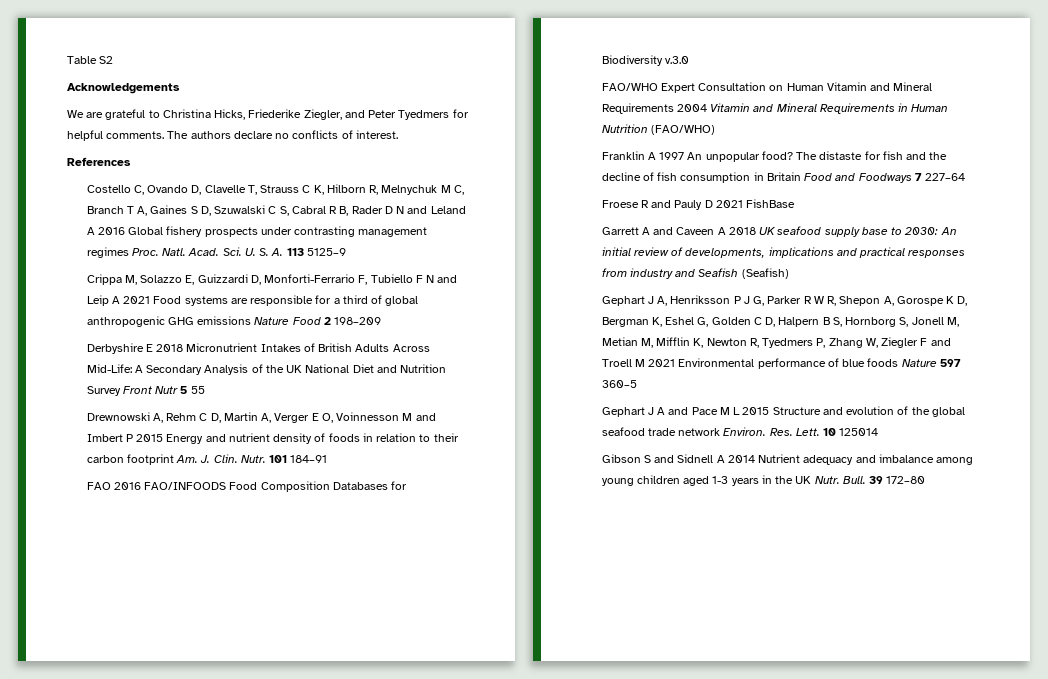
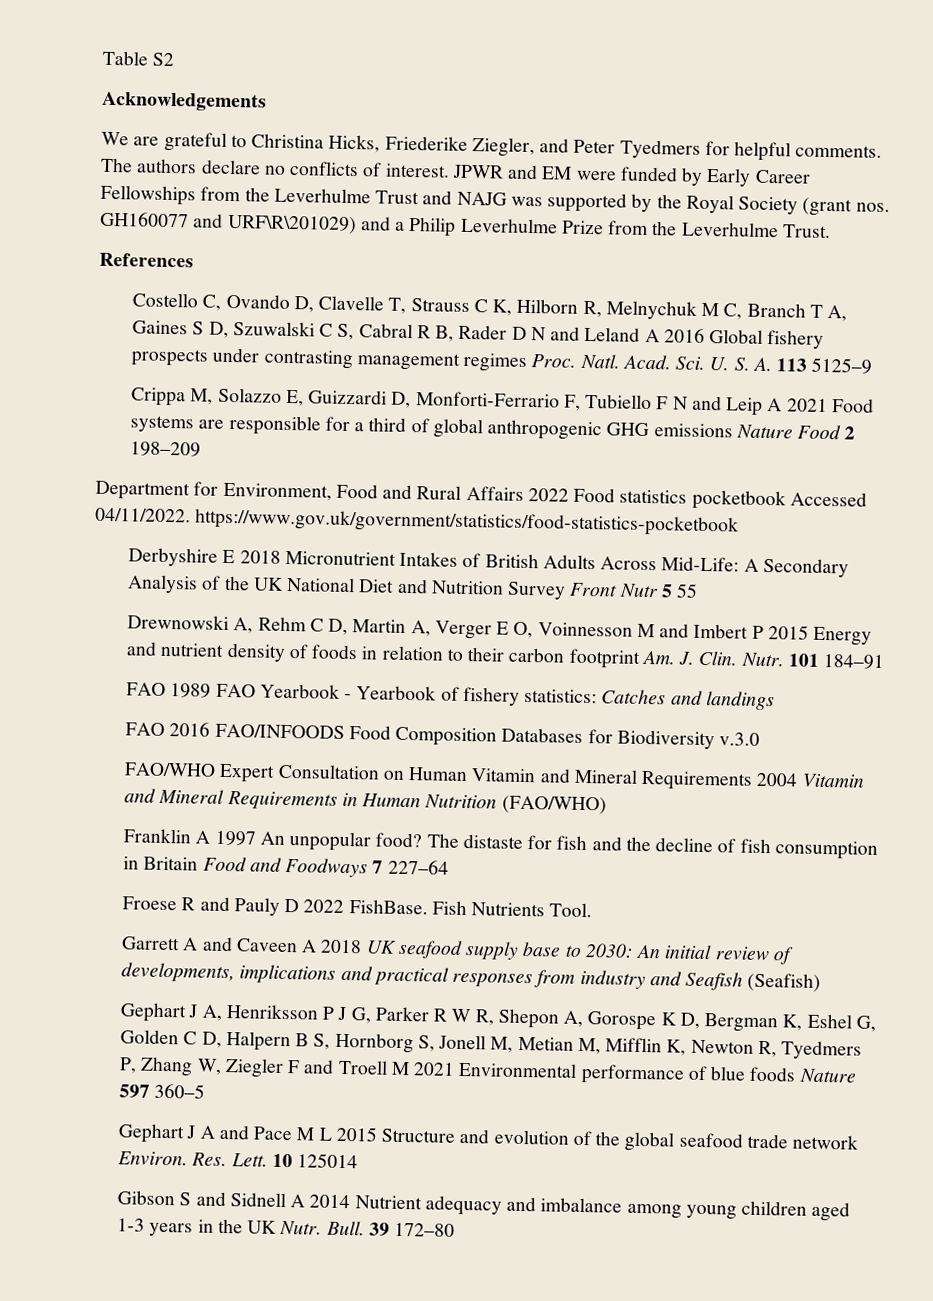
+ JPWR and EM were funded by Early Career Fellowships from the Leverhulme Trust and NAJG was supported by the Royal Society (grant nos. GH160077 and URF\R\201029) and a Philip Leverhulme Prize from the Leverhulme Trust.
+ Department for Environment, Food and Rural Affairs 2022 Food statistics pocketbook Accessed 04/11/2022. https://www.gov.uk/government/statistics/food-statistics-pocketbook
+ FAO 1989 FAO Yearbook - Yearbook of fishery statistics: Catches and landings
- Froese R and Pauly D 2021 FishBase
+ Froese R and Pauly D 2022 FishBase. Fish Nutrients Tool.

